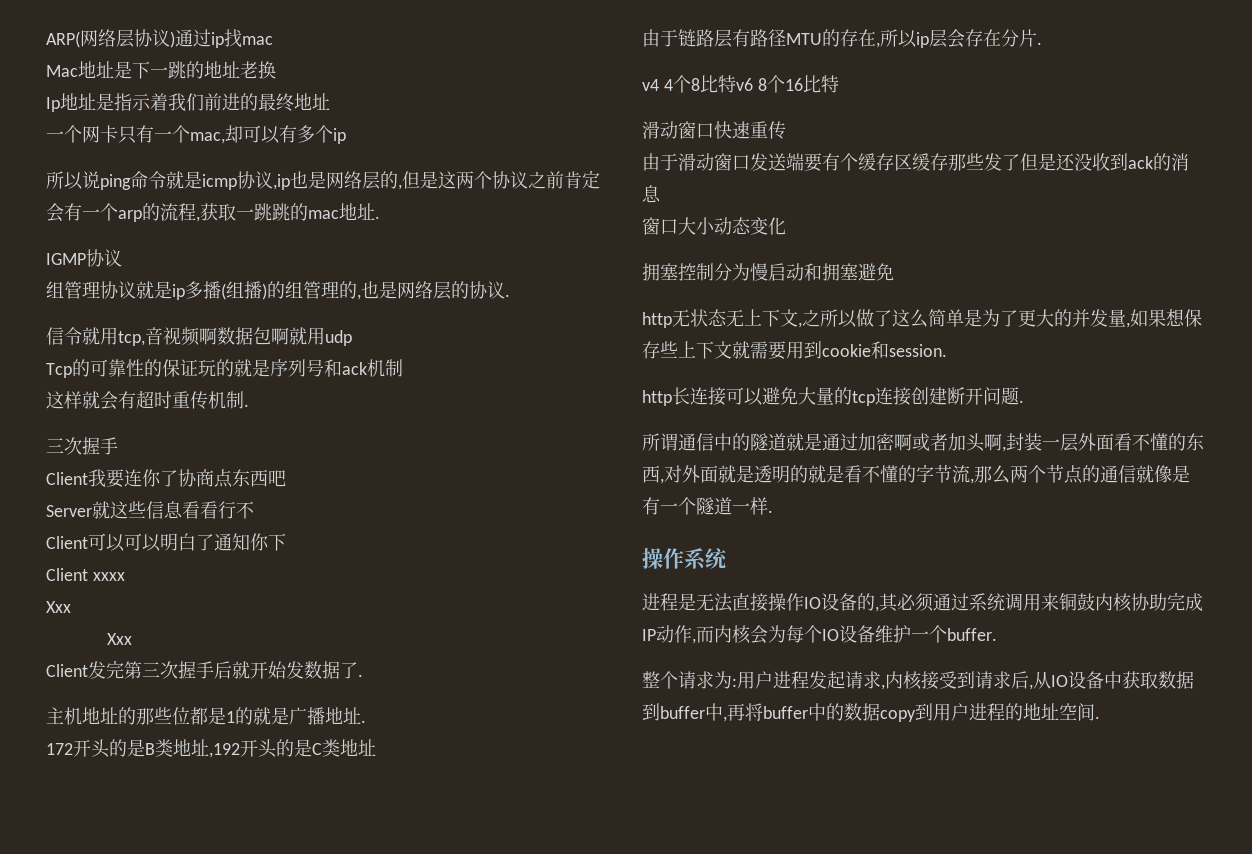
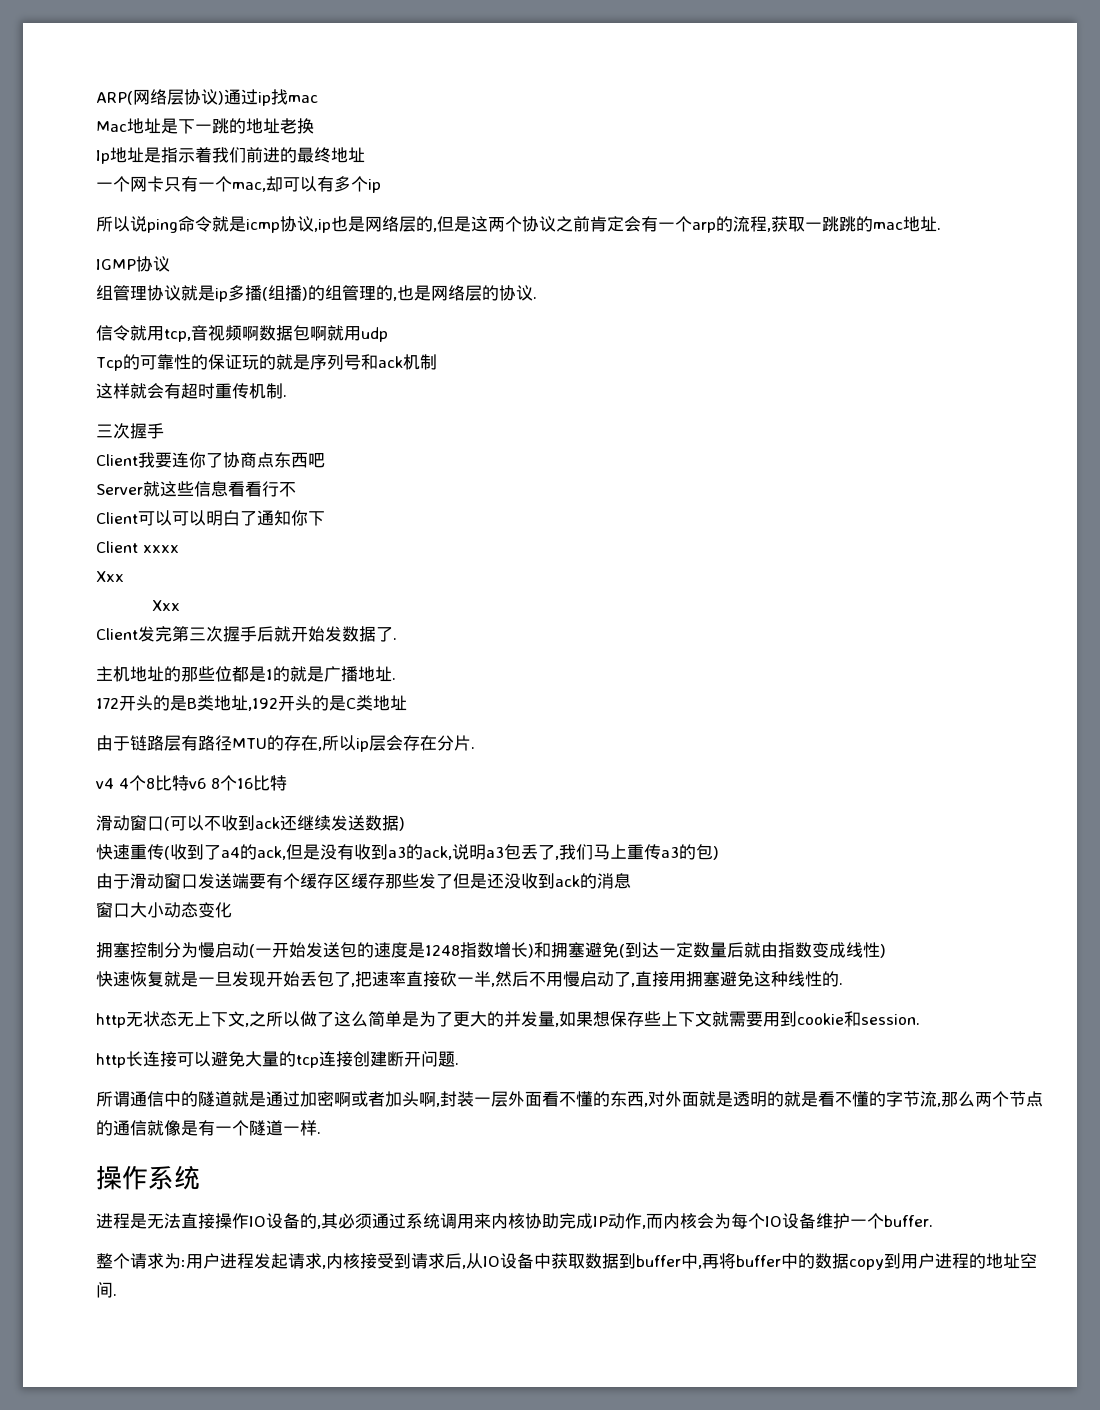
- 滑动窗口快速重传
+ 滑动窗口(可以不收到ack还继续发送数据)
+ 快速重传(收到了a4的ack,但是没有收到a3的ack,说明a3包丢了,我们马上重传a3的包)
- 拥塞控制分为慢启动和拥塞避免
+ 拥塞控制分为慢启动(一开始发送包的速度是1248指数增长)和拥塞避免(到达一定数量后就由指数变成线性)
+ 快速恢复就是一旦发现开始丢包了,把速率直接砍一半,然后不用慢启动了,直接用拥塞避免这种线性的.
- 进程是无法直接操作IO设备的,其必须通过系统调用来铜鼓内核协助完成IP动作,而内核会为每个IO设备维护一个buffer.
+ 进程是无法直接操作IO设备的,其必须通过系统调用来内核协助完成IP动作,而内核会为每个IO设备维护一个buffer.

